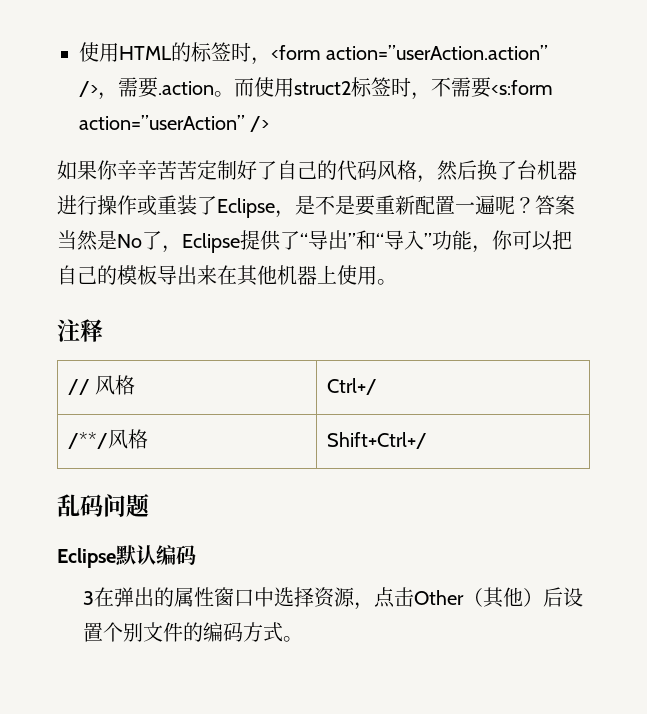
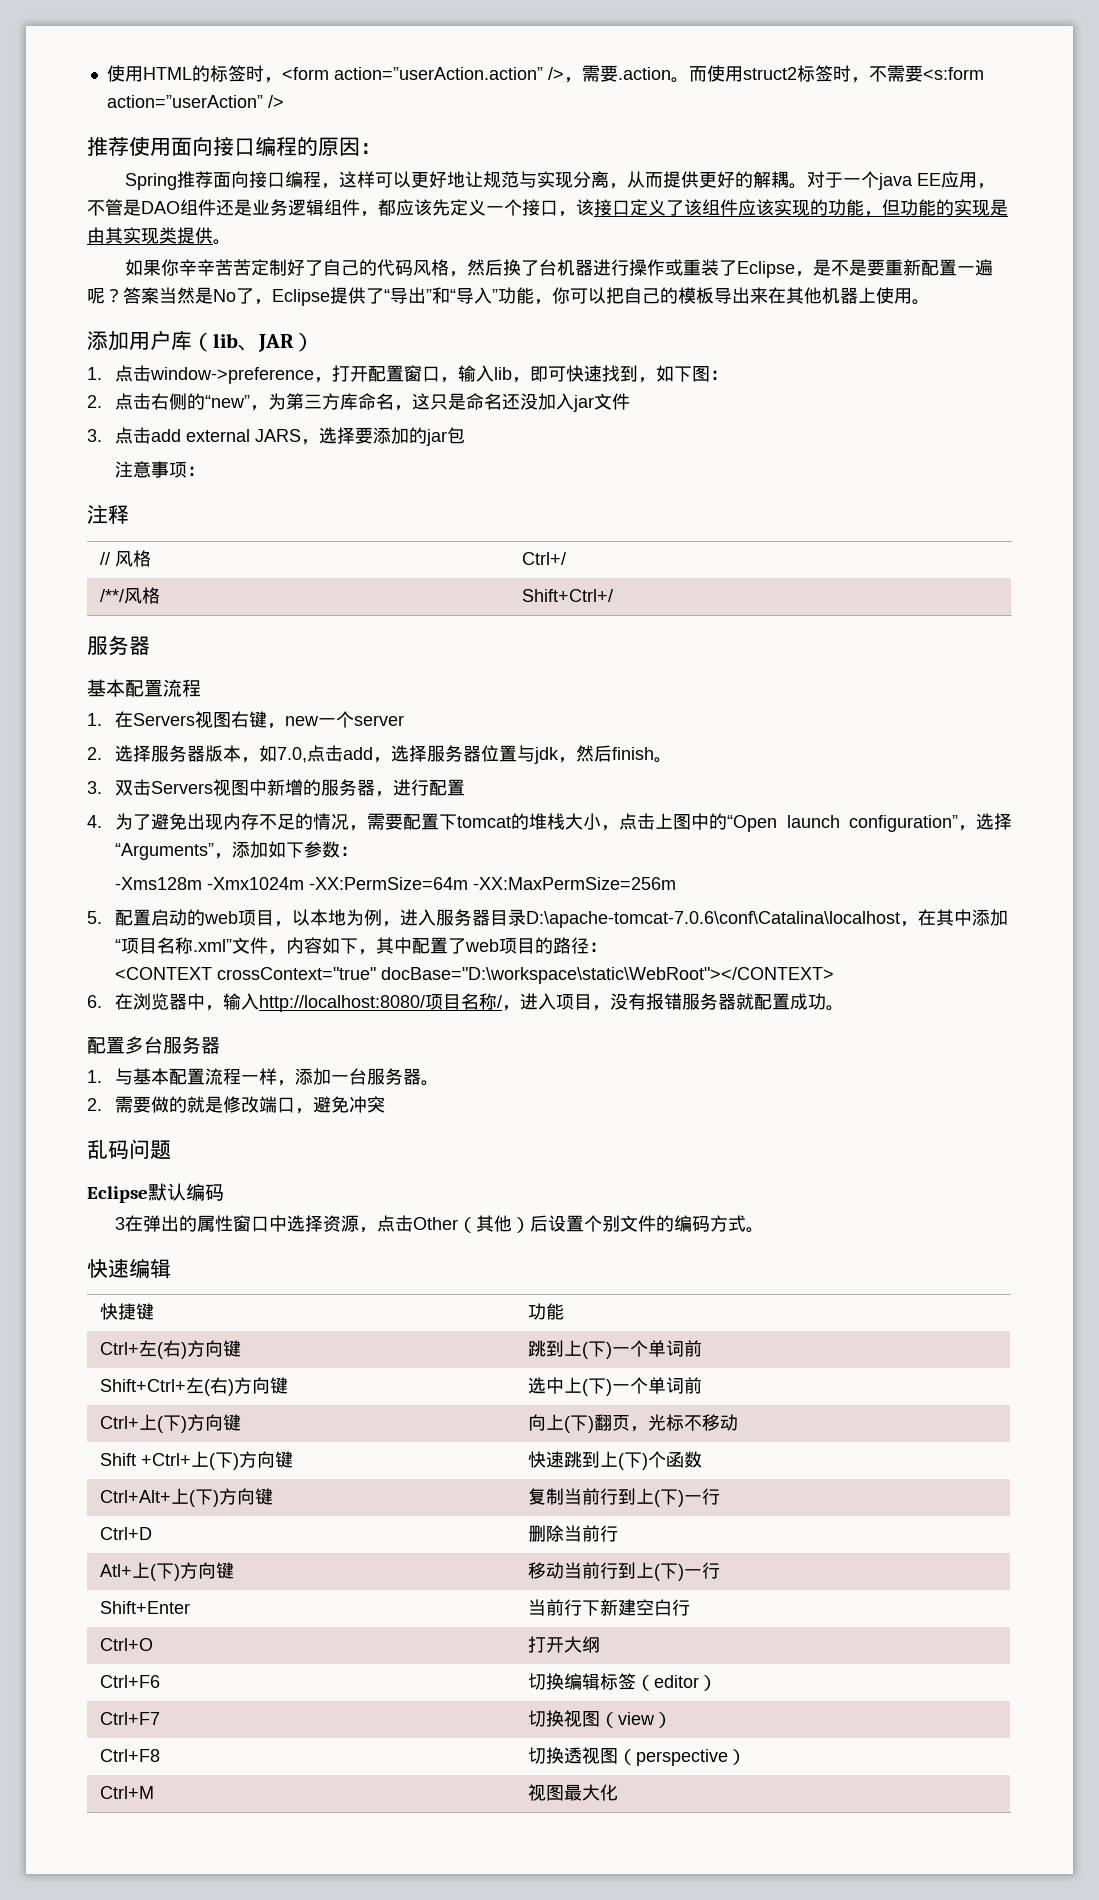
+ 推荐使用面向接口编程的原因：
+ Spring推荐面向接口编程，这样可以更好地让规范与实现分离，从而提供更好的解耦。对于一个java EE应用，不管是DAO组件还是业务逻辑组件，都应该先定义一个接口，该接口定义了该组件应该实现的功能，但功能的实现是由其实现类提供。
+ 添加用户库（lib、JAR）
+ 1.点击window->preference，打开配置窗口，输入lib，即可快速找到，如下图：
+ 2.点击右侧的“new”，为第三方库命名，这只是命名还没加入jar文件
+ 3.点击add external JARS，选择要添加的jar包
+ 注意事项：
  /**/风格 | Shift+Ctrl+/
+ 服务器
+ 基本配置流程
+ 1.在Servers视图右键，new一个server
+ 2.选择服务器版本，如7.0,点击add，选择服务器位置与jdk，然后finish。
+ 3.双击Servers视图中新增的服务器，进行配置
+ 4.为了避免出现内存不足的情况，需要配置下tomcat的堆栈大小，点击上图中的“Open launch configuration”，选择“Arguments”，添加如下参数：
+ -Xms128m -Xmx1024m -XX:PermSize=64m -XX:MaxPermSize=256m
+ 5.配置启动的web项目，以本地为例，进入服务器目录D:\apache-tomcat-7.0.6\conf\Catalina\localhost，在其中添加“项目名称.xml”文件，内容如下，其中配置了web项目的路径：
+ <CONTEXT crossContext="true" docBase="D:\workspace\static\WebRoot"></CONTEXT>
+ 6.在浏览器中，输入http://localhost:8080/项目名称/，进入项目，没有报错服务器就配置成功。
+ 配置多台服务器
+ 1.与基本配置流程一样，添加一台服务器。
+ 2.需要做的就是修改端口，避免冲突
+ 快速编辑
+ 快捷键 | 功能
+ Ctrl+左(右)方向键 | 跳到上(下)一个单词前
+ Shift+Ctrl+左(右)方向键 | 选中上(下)一个单词前
+ Ctrl+上(下)方向键 | 向上(下)翻页，光标不移动
+ Shift +Ctrl+上(下)方向键 | 快速跳到上(下)个函数
+ Ctrl+Alt+上(下)方向键 | 复制当前行到上(下)一行
+ Ctrl+D | 删除当前行
+ Atl+上(下)方向键 | 移动当前行到上(下)一行
+ Shift+Enter | 当前行下新建空白行
+ Ctrl+O | 打开大纲
+ Ctrl+F6 | 切换编辑标签（editor）
+ Ctrl+F7 | 切换视图（view）
+ Ctrl+F8 | 切换透视图（perspective）
+ Ctrl+M | 视图最大化

